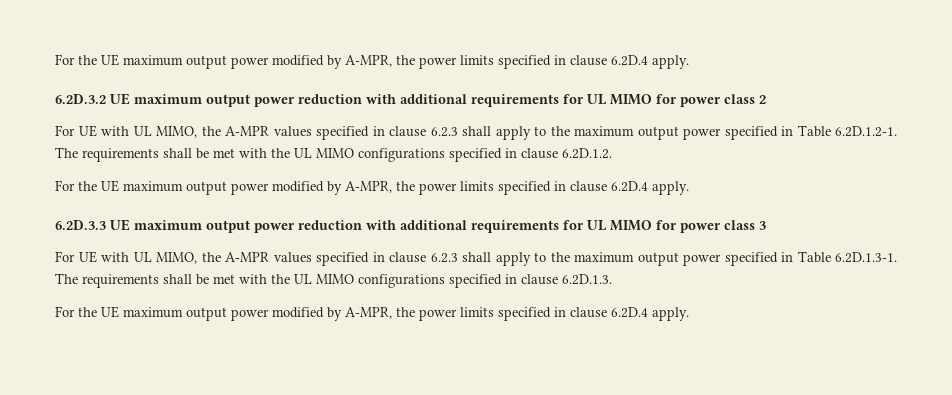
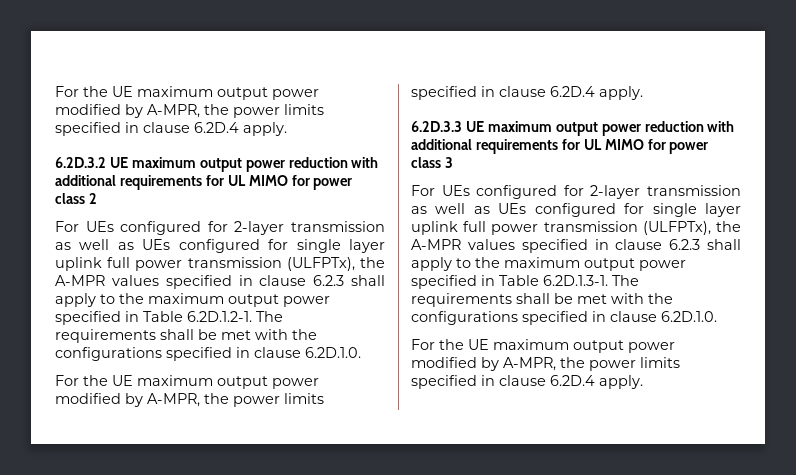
- For UE with UL MIMO, the A-MPR values specified in clause 6.2.3 shall apply to the maximum output power specified in Table 6.2D.1.2-1. The requirements shall be met with the UL MIMO configurations specified in clause 6.2D.1.2.
+ For UEs configured for 2-layer transmission as well as UEs configured for single layer uplink full power transmission (ULFPTx), the A-MPR values specified in clause 6.2.3 shall apply to the maximum output power specified in Table 6.2D.1.2-1. The requirements shall be met with the configurations specified in clause 6.2D.1.0.
- For UE with UL MIMO, the A-MPR values specified in clause 6.2.3 shall apply to the maximum output power specified in Table 6.2D.1.3-1. The requirements shall be met with the UL MIMO configurations specified in clause 6.2D.1.3.
+ For UEs configured for 2-layer transmission as well as UEs configured for single layer uplink full power transmission (ULFPTx), the A-MPR values specified in clause 6.2.3 shall apply to the maximum output power specified in Table 6.2D.1.3-1. The requirements shall be met with the configurations specified in clause 6.2D.1.0.

